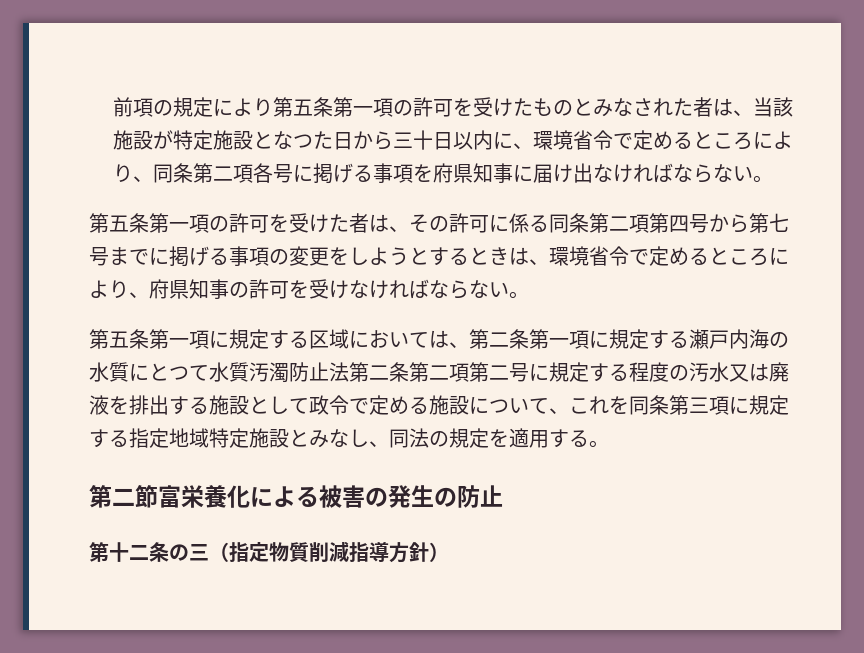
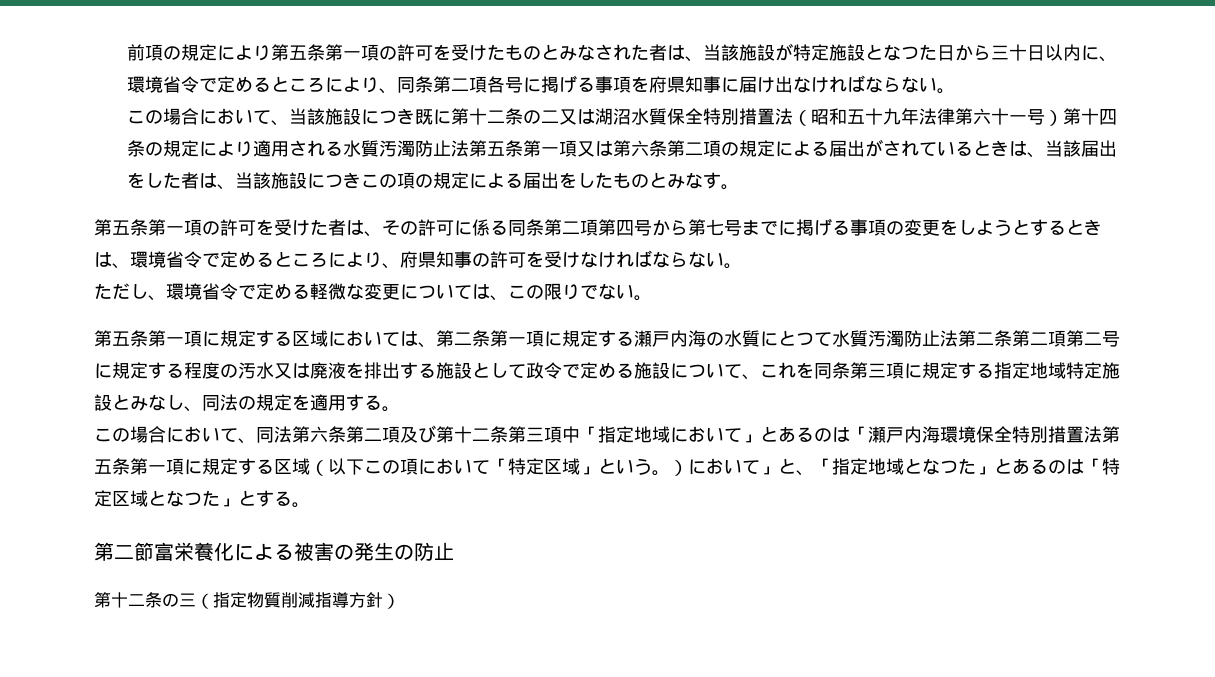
+ この場合において、当該施設につき既に第十二条の二又は湖沼水質保全特別措置法（昭和五十九年法律第六十一号）第十四条の規定により適用される水質汚濁防止法第五条第一項又は第六条第二項の規定による届出がされているときは、当該届出をした者は、当該施設につきこの項の規定による届出をしたものとみなす。
+ ただし、環境省令で定める軽微な変更については、この限りでない。
+ この場合において、同法第六条第二項及び第十二条第三項中「指定地域において」とあるのは「瀬戸内海環境保全特別措置法第五条第一項に規定する区域（以下この項において「特定区域」という。）において」と、「指定地域となつた」とあるのは「特定区域となつた」とする。

